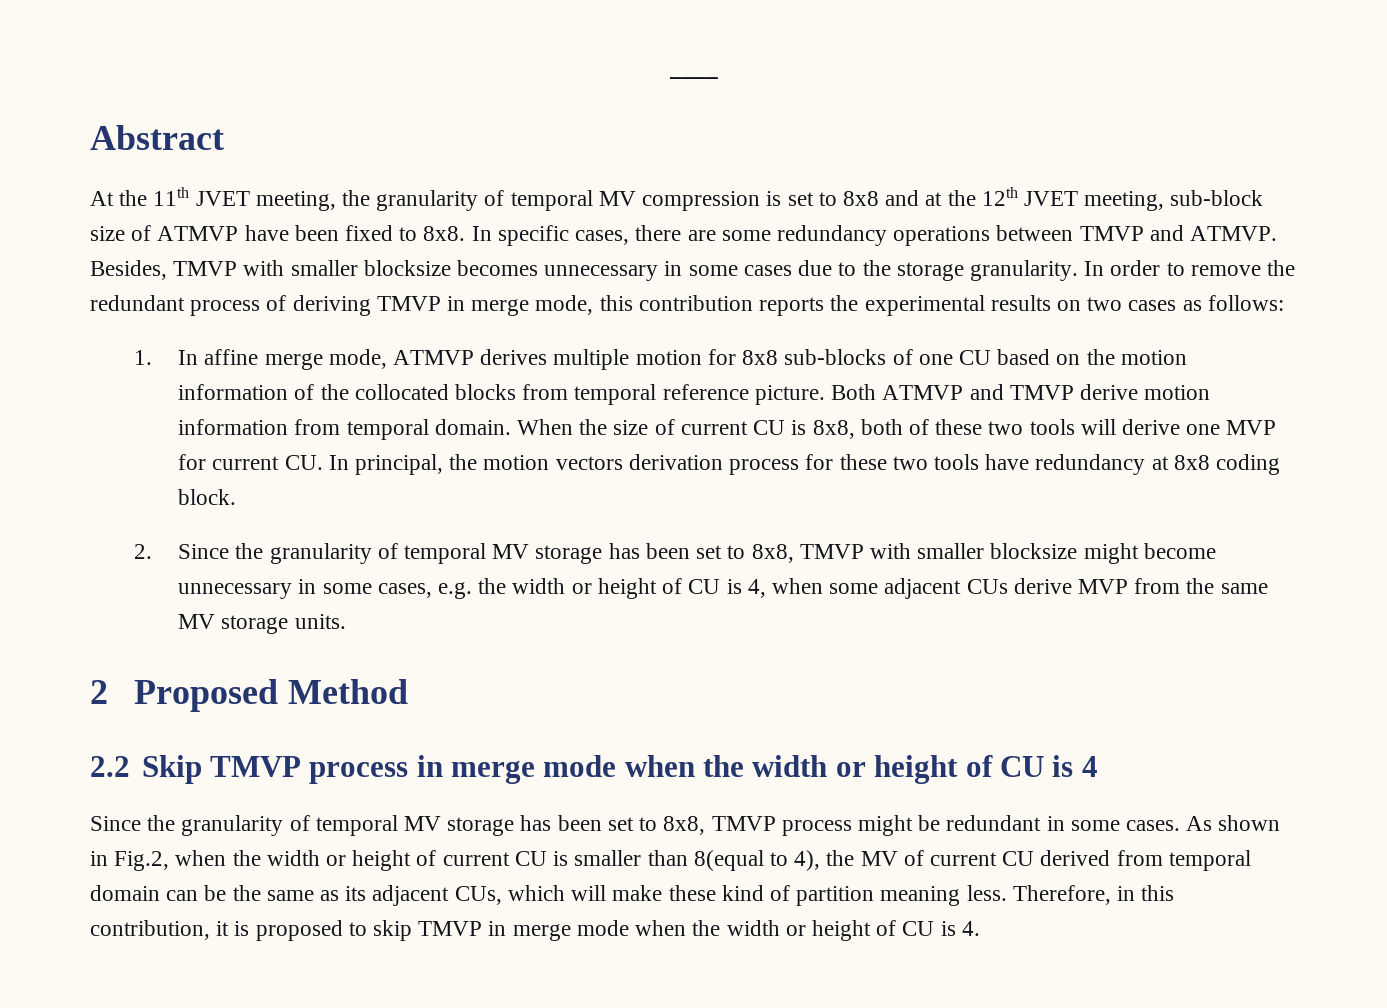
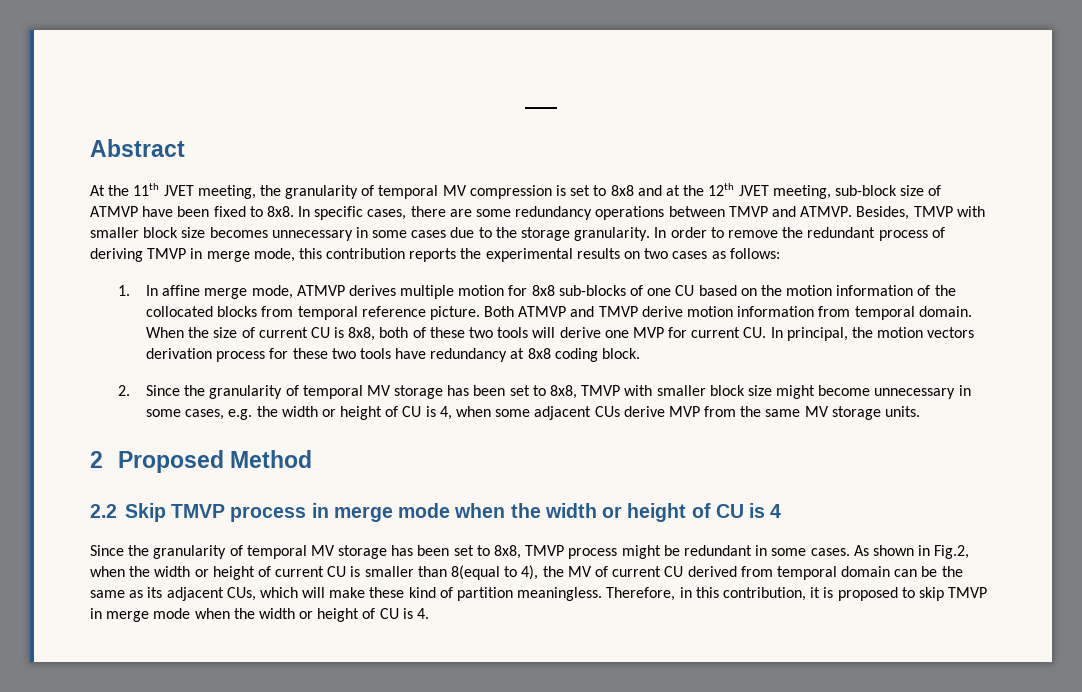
- Besides, TMVP with smaller blocksize becomes unnecessary in some cases due to the storage granularity.
+ Besides, TMVP with smaller block size becomes unnecessary in some cases due to the storage granularity.
- 2. Since the granularity of temporal MV storage has been set to 8x8, TMVP with smaller blocksize might become unnecessary in some cases, e.g. the width or height of CU is 4, when some adjacent CUs derive MVP from the same MV storage units.
+ 2. Since the granularity of temporal MV storage has been set to 8x8, TMVP with smaller block size might become unnecessary in some cases, e.g. the width or height of CU is 4, when some adjacent CUs derive MVP from the same MV storage units.
- As shown in Fig.2, when the width or height of current CU is smaller than 8(equal to 4), the MV of current CU derived from temporal domain can be the same as its adjacent CUs, which will make these kind of partition meaning less.
+ As shown in Fig.2, when the width or height of current CU is smaller than 8(equal to 4), the MV of current CU derived from temporal domain can be the same as its adjacent CUs, which will make these kind of partition meaningless.

